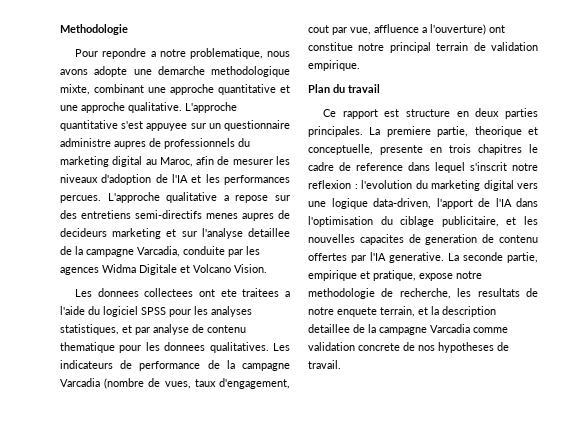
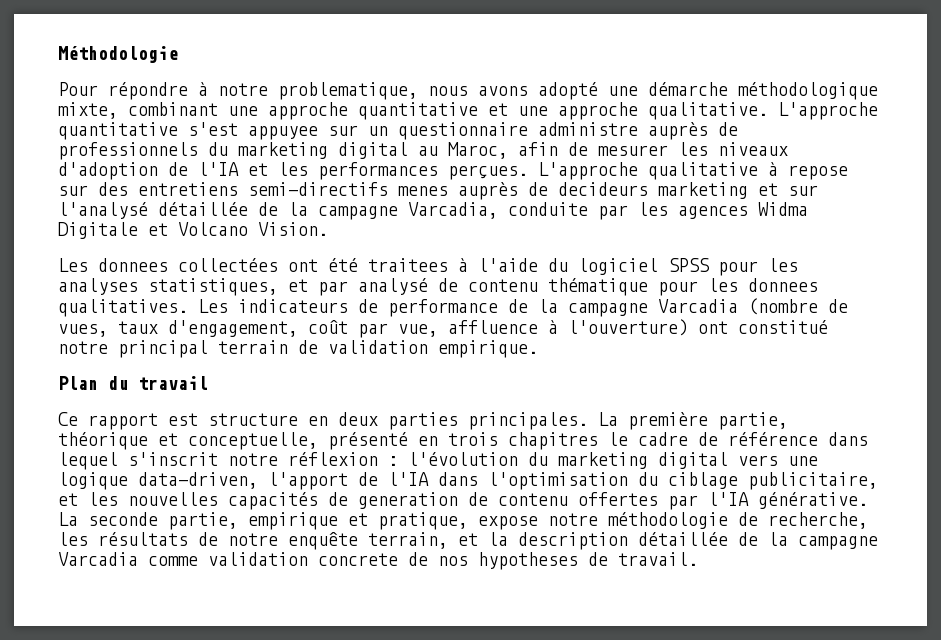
- Methodologie
+ Méthodologie
- Pour repondre a notre problematique, nous avons adopte une demarche methodologique mixte, combinant une approche quantitative et une approche qualitative.
+ Pour répondre à notre problematique, nous avons adopté une démarche méthodologique mixte, combinant une approche quantitative et une approche qualitative.
- L'approche quantitative s'est appuyee sur un questionnaire administre aupres de professionnels du marketing digital au Maroc, afin de mesurer les niveaux d'adoption de l'IA et les performances percues.
+ L'approche quantitative s'est appuyee sur un questionnaire administre auprès de professionnels du marketing digital au Maroc, afin de mesurer les niveaux d'adoption de l'IA et les performances perçues.
- L'approche qualitative a repose sur des entretiens semi-directifs menes aupres de decideurs marketing et sur l'analyse detaillee de la campagne Varcadia, conduite par les agences Widma Digitale et Volcano Vision.
+ L'approche qualitative à repose sur des entretiens semi-directifs menes auprès de decideurs marketing et sur l'analysé détaillée de la campagne Varcadia, conduite par les agences Widma Digitale et Volcano Vision.
- Les donnees collectees ont ete traitees a l'aide du logiciel SPSS pour les analyses statistiques, et par analyse de contenu thematique pour les donnees qualitatives.
+ Les donnees collectées ont été traitees à l'aide du logiciel SPSS pour les analyses statistiques, et par analysé de contenu thématique pour les donnees qualitatives.
- Les indicateurs de performance de la campagne Varcadia (nombre de vues, taux d'engagement, cout par vue, affluence a l'ouverture) ont constitue notre principal terrain de validation empirique.
+ Les indicateurs de performance de la campagne Varcadia (nombre de vues, taux d'engagement, coût par vue, affluence à l'ouverture) ont constitué notre principal terrain de validation empirique.
- La premiere partie, theorique et conceptuelle, presente en trois chapitres le cadre de reference dans lequel s'inscrit notre reflexion : l'evolution du marketing digital vers une logique data-driven, l'apport de l'IA dans l'optimisation du ciblage publicitaire, et les nouvelles capacites de generation de contenu offertes par l'IA generative.
+ La première partie, théorique et conceptuelle, présenté en trois chapitres le cadre de référence dans lequel s'inscrit notre réflexion : l'évolution du marketing digital vers une logique data-driven, l'apport de l'IA dans l'optimisation du ciblage publicitaire, et les nouvelles capacités de generation de contenu offertes par l'IA générative.
- La seconde partie, empirique et pratique, expose notre methodologie de recherche, les resultats de notre enquete terrain, et la description detaillee de la campagne Varcadia comme validation concrete de nos hypotheses de travail.
+ La seconde partie, empirique et pratique, expose notre méthodologie de recherche, les résultats de notre enquête terrain, et la description détaillée de la campagne Varcadia comme validation concrete de nos hypotheses de travail.

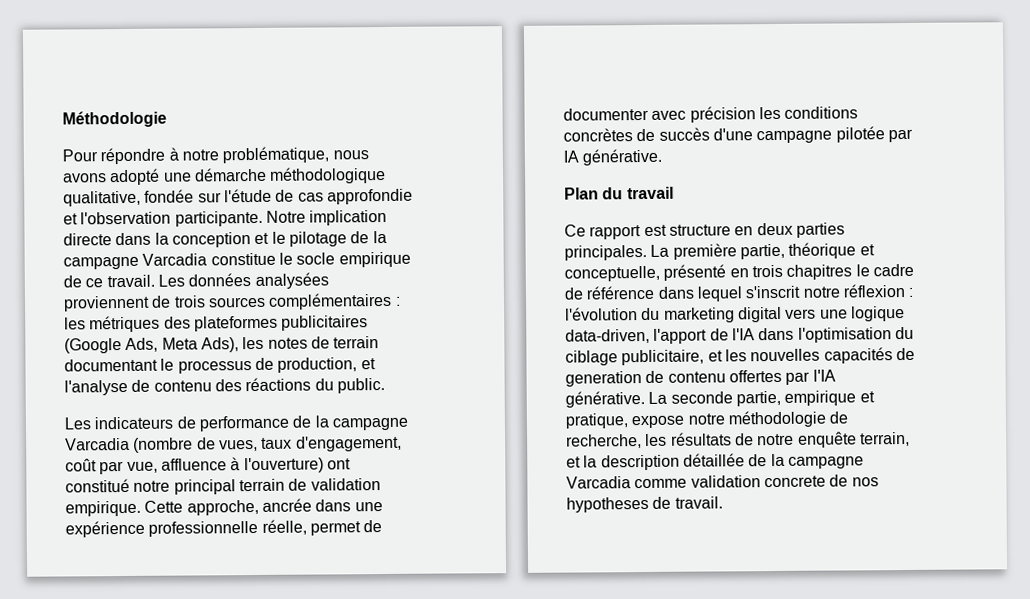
- Pour répondre à notre problematique, nous avons adopté une démarche méthodologique mixte, combinant une approche quantitative et une approche qualitative. L'approche quantitative s'est appuyee sur un questionnaire administre auprès de professionnels du marketing digital au Maroc, afin de mesurer les niveaux d'adoption de l'IA et les performances perçues. L'approche qualitative à repose sur des entretiens semi-directifs menes auprès de decideurs marketing et sur l'analysé détaillée de la campagne Varcadia, conduite par les agences Widma Digitale et Volcano Vision.
- Les donnees collectées ont été traitees à l'aide du logiciel SPSS pour les analyses statistiques, et par analysé de contenu thématique pour les donnees qualitatives. Les indicateurs de performance de la campagne Varcadia (nombre de vues, taux d'engagement, coût par vue, affluence à l'ouverture) ont constitué notre principal terrain de validation empirique.
+ Pour répondre à notre problématique, nous avons adopté une démarche méthodologique qualitative, fondée sur l'étude de cas approfondie et l'observation participante. Notre implication directe dans la conception et le pilotage de la campagne Varcadia constitue le socle empirique de ce travail. Les données analysées proviennent de trois sources complémentaires : les métriques des plateformes publicitaires (Google Ads, Meta Ads), les notes de terrain documentant le processus de production, et l'analyse de contenu des réactions du public.
+ Les indicateurs de performance de la campagne Varcadia (nombre de vues, taux d'engagement, coût par vue, affluence à l'ouverture) ont constitué notre principal terrain de validation empirique. Cette approche, ancrée dans une expérience professionnelle réelle, permet de documenter avec précision les conditions concrètes de succès d'une campagne pilotée par IA générative.

